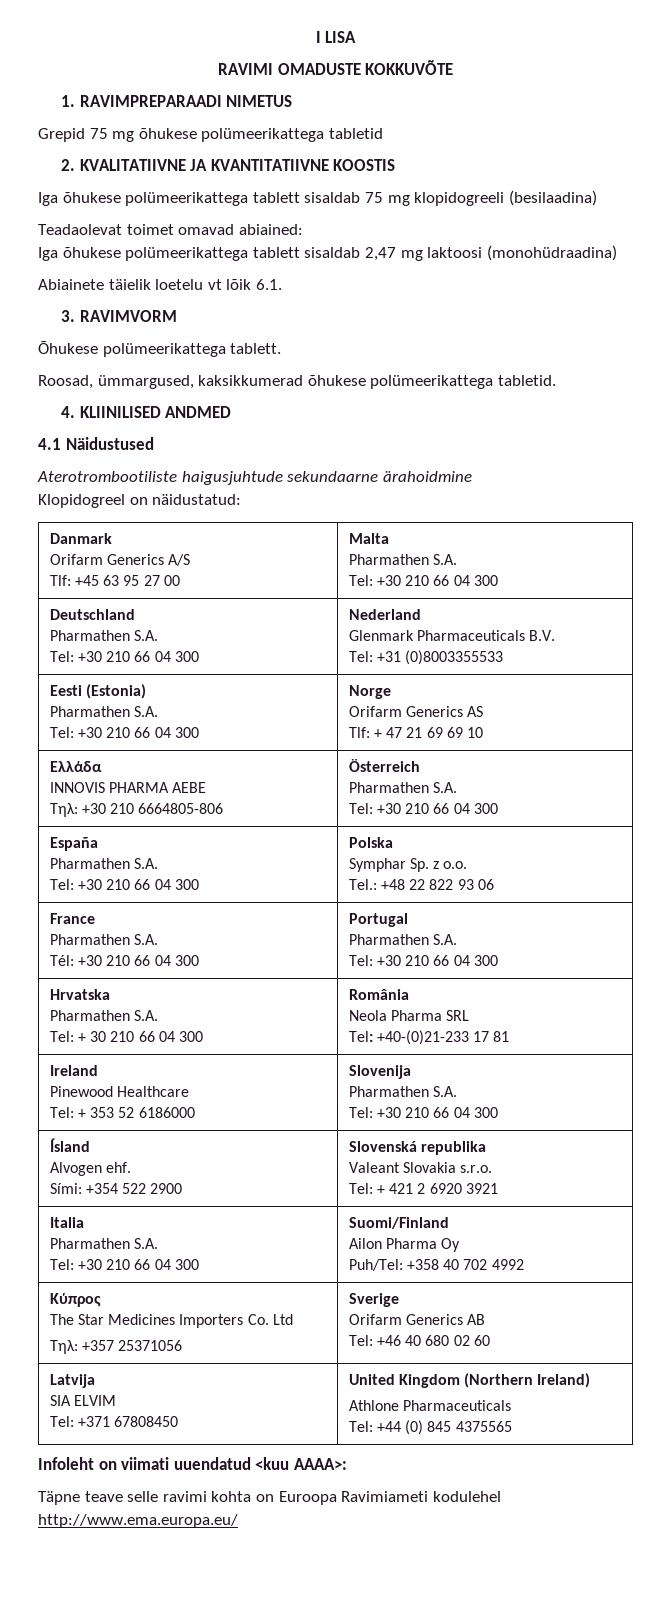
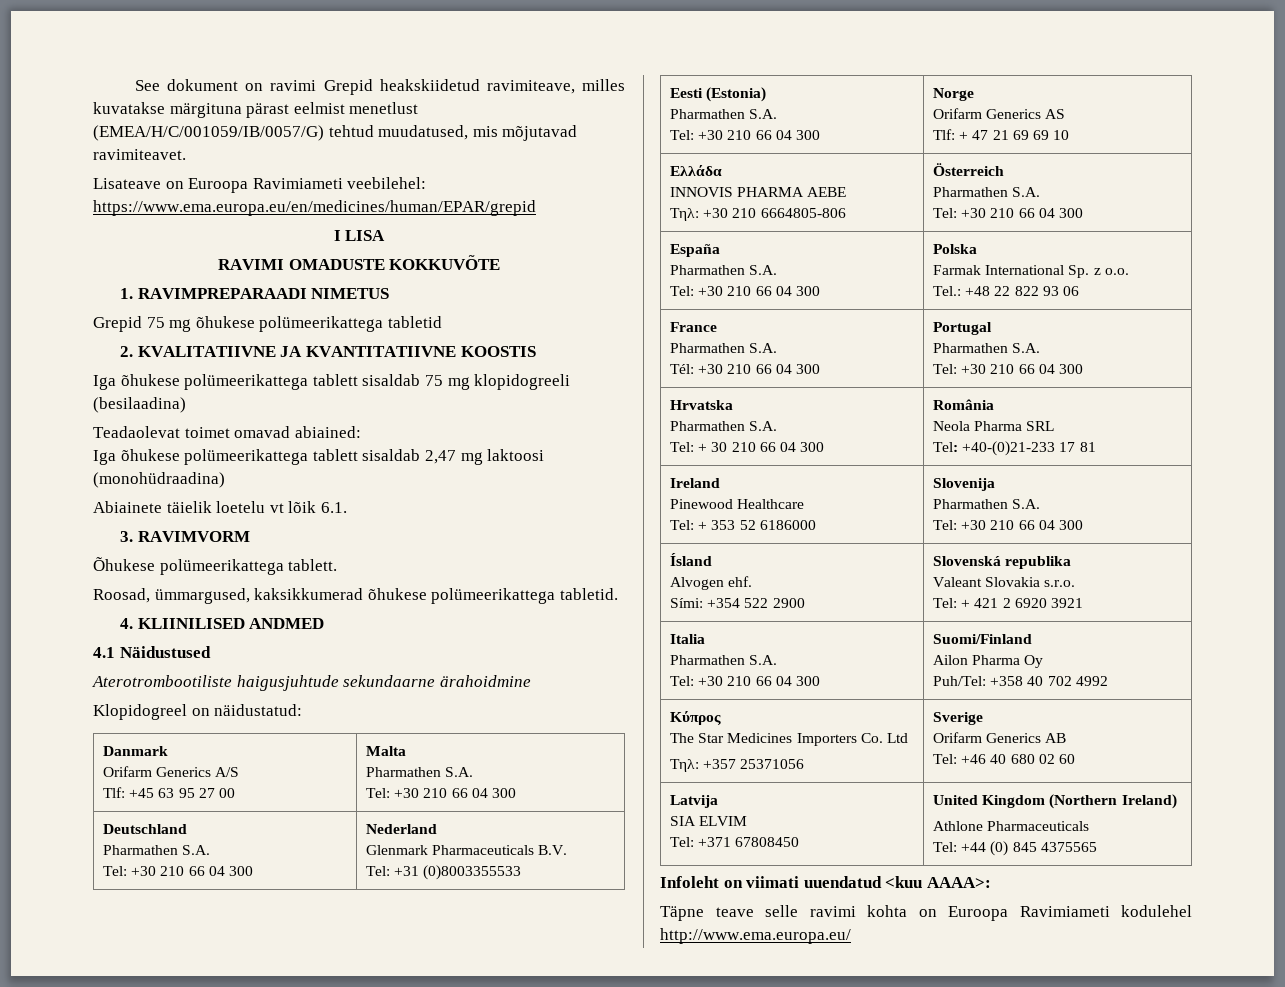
+ See dokument on ravimi Grepid heakskiidetud ravimiteave, milles kuvatakse märgituna pärast eelmist menetlust (EMEA/H/C/001059/IB/0057/G) tehtud muudatused, mis mõjutavad ravimiteavet.
+ Lisateave on Euroopa Ravimiameti veebilehel: https://www.ema.europa.eu/en/medicines/human/EPAR/grepid
  España
  Pharmathen S.A.
  Tel: +30 210 66 04 300 | Polska
- Symphar Sp. z o.o.
+ Farmak International Sp. z o.o.

